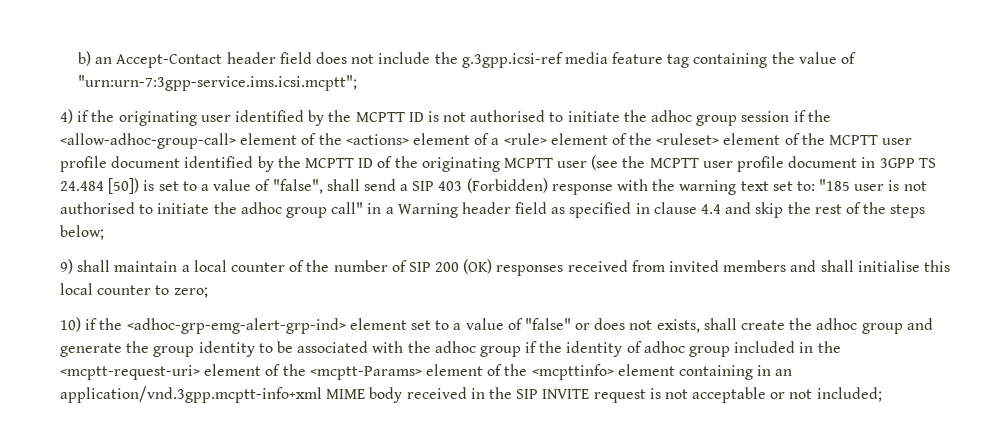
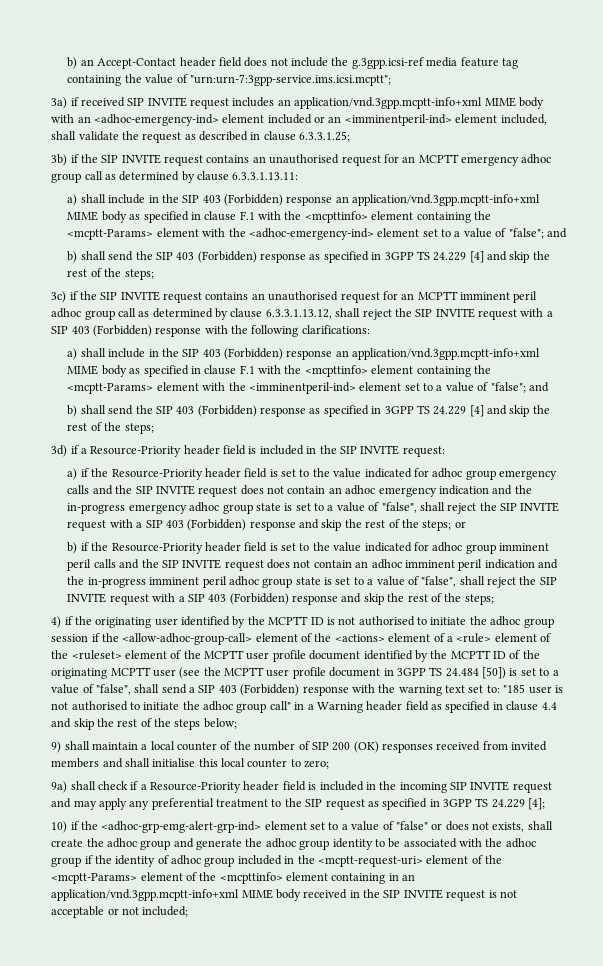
+ 3a) if received SIP INVITE request includes an application/vnd.3gpp.mcptt-info+xml MIME body with an <adhoc-emergency-ind> element included or an <imminentperil-ind> element included, shall validate the request as described in clause 6.3.3.1.25;
+ 3b) if the SIP INVITE request contains an unauthorised request for an MCPTT emergency adhoc group call as determined by clause 6.3.3.1.13.11:
+ a) shall include in the SIP 403 (Forbidden) response an application/vnd.3gpp.mcptt-info+xml MIME body as specified in clause F.1 with the <mcpttinfo> element containing the <mcptt-Params> element with the <adhoc-emergency-ind> element set to a value of "false"; and
+ b) shall send the SIP 403 (Forbidden) response as specified in 3GPP TS 24.229 [4] and skip the rest of the steps;
+ 3c) if the SIP INVITE request contains an unauthorised request for an MCPTT imminent peril adhoc group call as determined by clause 6.3.3.1.13.12, shall reject the SIP INVITE request with a SIP 403 (Forbidden) response with the following clarifications:
+ a) shall include in the SIP 403 (Forbidden) response an application/vnd.3gpp.mcptt-info+xml MIME body as specified in clause F.1 with the <mcpttinfo> element containing the <mcptt-Params> element with the <imminentperil-ind> element set to a value of "false"; and
+ b) shall send the SIP 403 (Forbidden) response as specified in 3GPP TS 24.229 [4] and skip the rest of the steps;
+ 3d) if a Resource-Priority header field is included in the SIP INVITE request:
+ a) if the Resource-Priority header field is set to the value indicated for adhoc group emergency calls and the SIP INVITE request does not contain an adhoc emergency indication and the in-progress emergency adhoc group state is set to a value of "false", shall reject the SIP INVITE request with a SIP 403 (Forbidden) response and skip the rest of the steps; or
+ b) if the Resource-Priority header field is set to the value indicated for adhoc group imminent peril calls and the SIP INVITE request does not contain an adhoc imminent peril indication and the in-progress imminent peril adhoc group state is set to a value of "false", shall reject the SIP INVITE request with a SIP 403 (Forbidden) response and skip the rest of the steps;
+ 9a) shall check if a Resource-Priority header field is included in the incoming SIP INVITE request and may apply any preferential treatment to the SIP request as specified in 3GPP TS 24.229 [4];
- 10) if the <adhoc-grp-emg-alert-grp-ind> element set to a value of "false" or does not exists, shall create the adhoc group and generate the group identity to be associated with the adhoc group if the identity of adhoc group included in the <mcptt-request-uri> element of the <mcptt-Params> element of the <mcpttinfo> element containing in an application/vnd.3gpp.mcptt-info+xml MIME body received in the SIP INVITE request is not acceptable or not included;
+ 10) if the <adhoc-grp-emg-alert-grp-ind> element set to a value of "false" or does not exists, shall create the adhoc group and generate the adhoc group identity to be associated with the adhoc group if the identity of adhoc group included in the <mcptt-request-uri> element of the <mcptt-Params> element of the <mcpttinfo> element containing in an application/vnd.3gpp.mcptt-info+xml MIME body received in the SIP INVITE request is not acceptable or not included;

